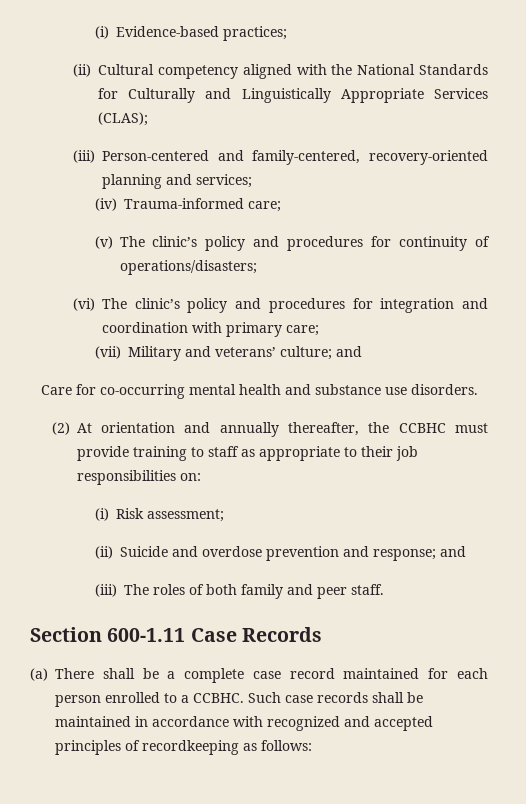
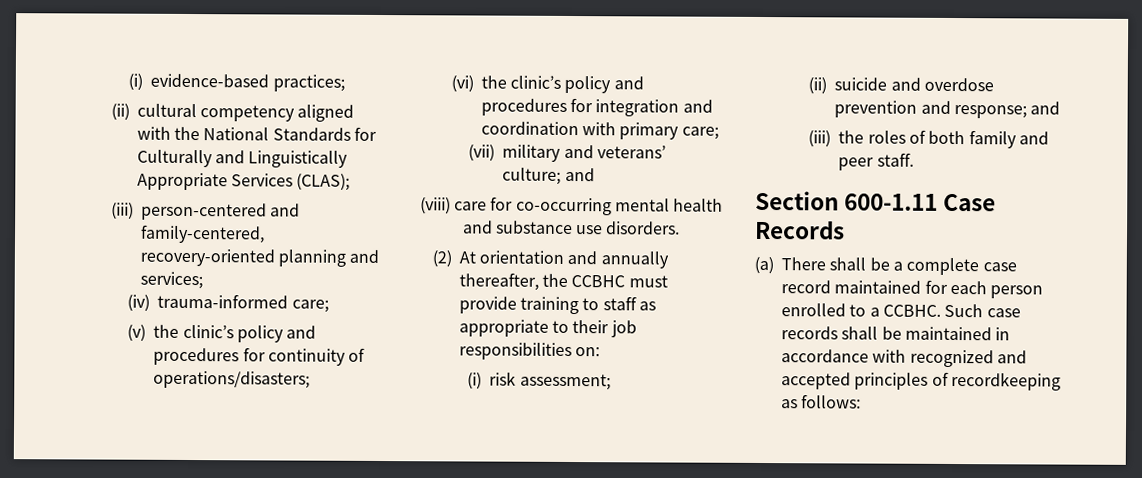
- (i) Evidence-based practices;
+ (i) evidence-based practices;
- (ii) Cultural competency aligned with the National Standards for Culturally and Linguistically Appropriate Services (CLAS);
+ (ii) cultural competency aligned with the National Standards for Culturally and Linguistically Appropriate Services (CLAS);
- (iii) Person-centered and family-centered, recovery-oriented planning and services;
+ (iii) person-centered and family-centered, recovery-oriented planning and services;
- (iv) Trauma-informed care;
+ (iv) trauma-informed care;
- (v) The clinic’s policy and procedures for continuity of operations/disasters;
+ (v) the clinic’s policy and procedures for continuity of operations/disasters;
- (vi) The clinic’s policy and procedures for integration and coordination with primary care;
+ (vi) the clinic’s policy and procedures for integration and coordination with primary care;
- (vii) Military and veterans’ culture; and
+ (vii) military and veterans’ culture; and
- Care for co-occurring mental health and substance use disorders.
+ (viii) care for co-occurring mental health and substance use disorders.
- (i) Risk assessment;
+ (i) risk assessment;
- (ii) Suicide and overdose prevention and response; and
+ (ii) suicide and overdose prevention and response; and
- (iii) The roles of both family and peer staff.
+ (iii) the roles of both family and peer staff.

